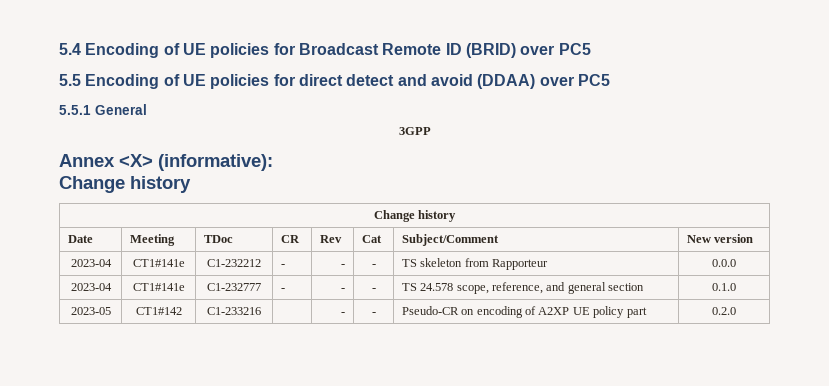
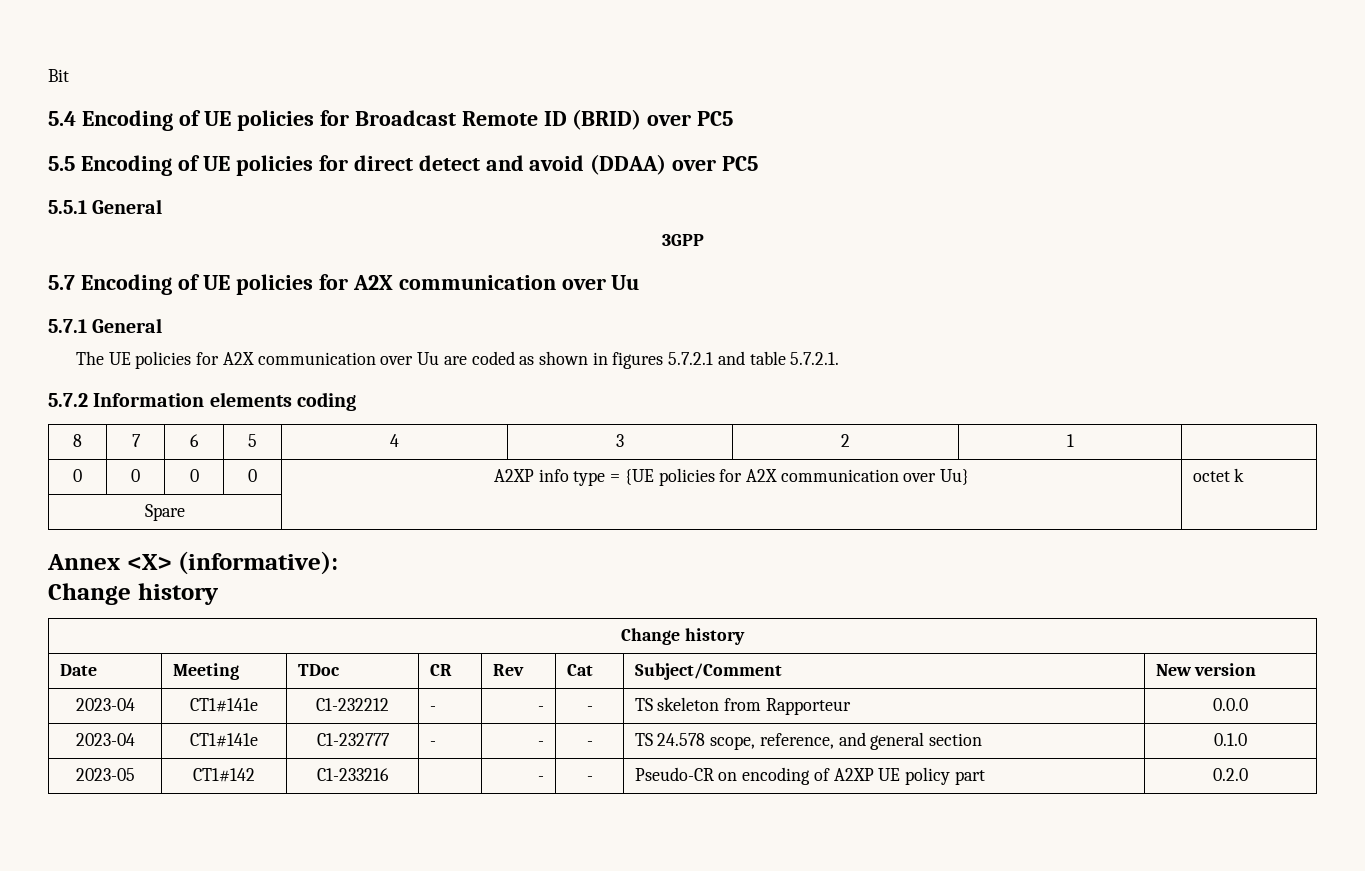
+ Bit
+ 5.7 Encoding of UE policies for A2X communication over Uu
+ 5.7.1 General
+ The UE policies for A2X communication over Uu are coded as shown in figures 5.7.2.1 and table 5.7.2.1.
+ 5.7.2 Information elements coding
+ 8 | 7 | 6 | 5 | 4 | 3 | 2 | 1 |
+ 0 | 0 | 0 | 0 | A2XP info type = {UE policies for A2X communication over Uu} | octet k
+ Spare | |

